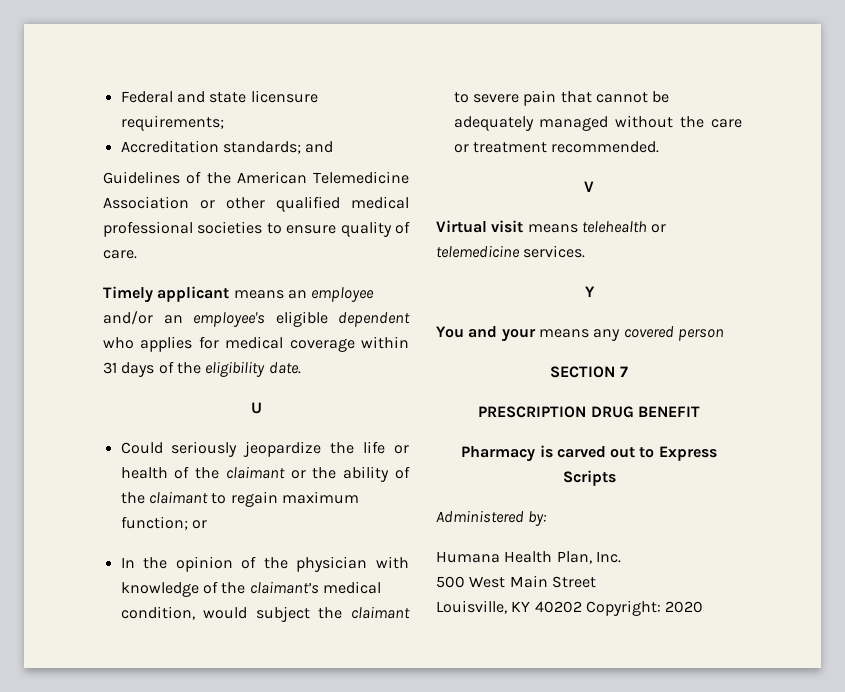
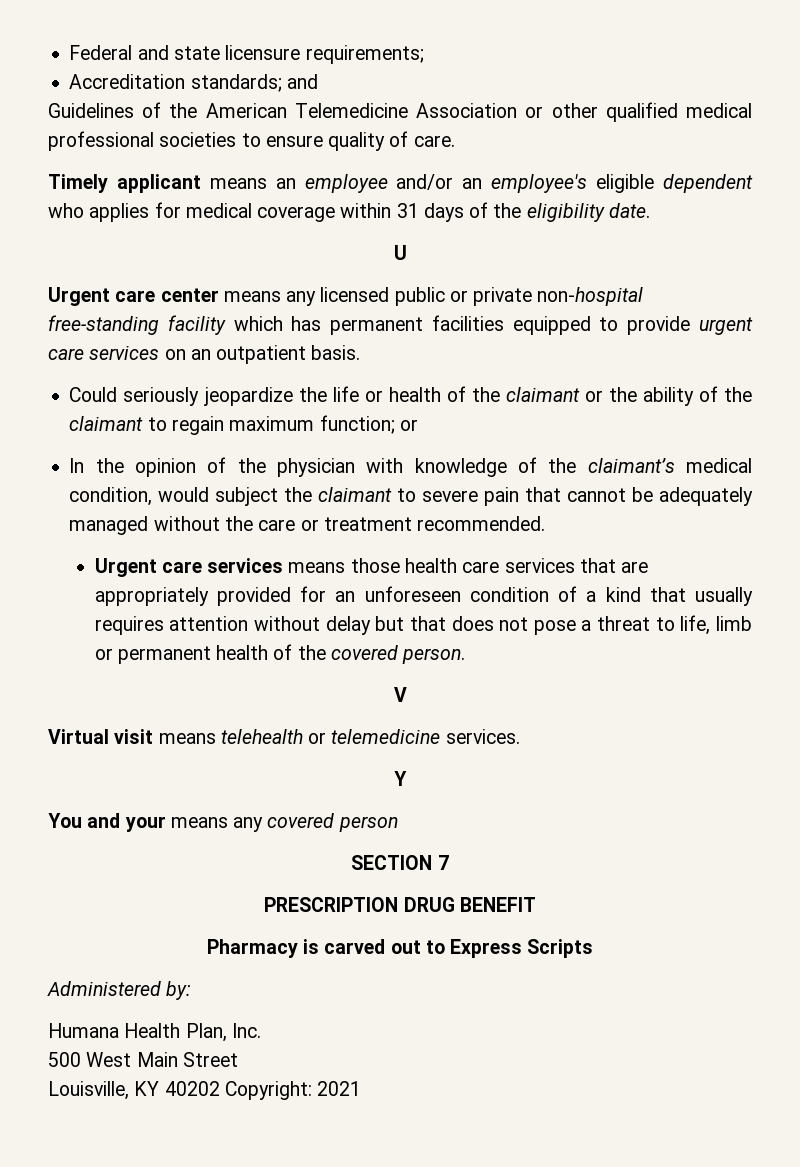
+ Urgent care center means any licensed public or private non-hospital free-standing facility which has permanent facilities equipped to provide urgent care services on an outpatient basis.
+ Urgent care services means those health care services that are appropriately provided for an unforeseen condition of a kind that usually requires attention without delay but that does not pose a threat to life, limb or permanent health of the covered person.
- Louisville, KY 40202 Copyright: 2020
+ Louisville, KY 40202 Copyright: 2021

